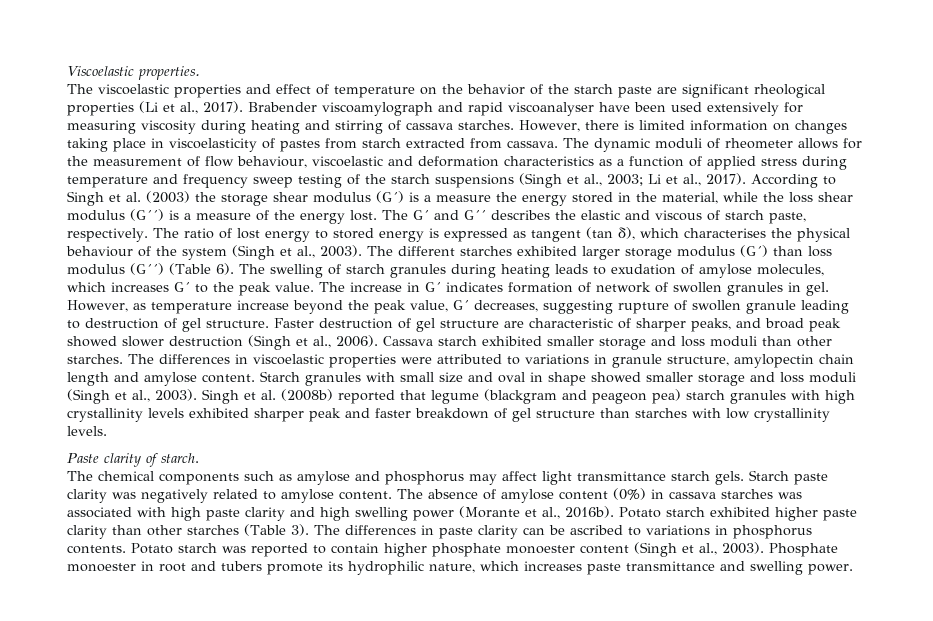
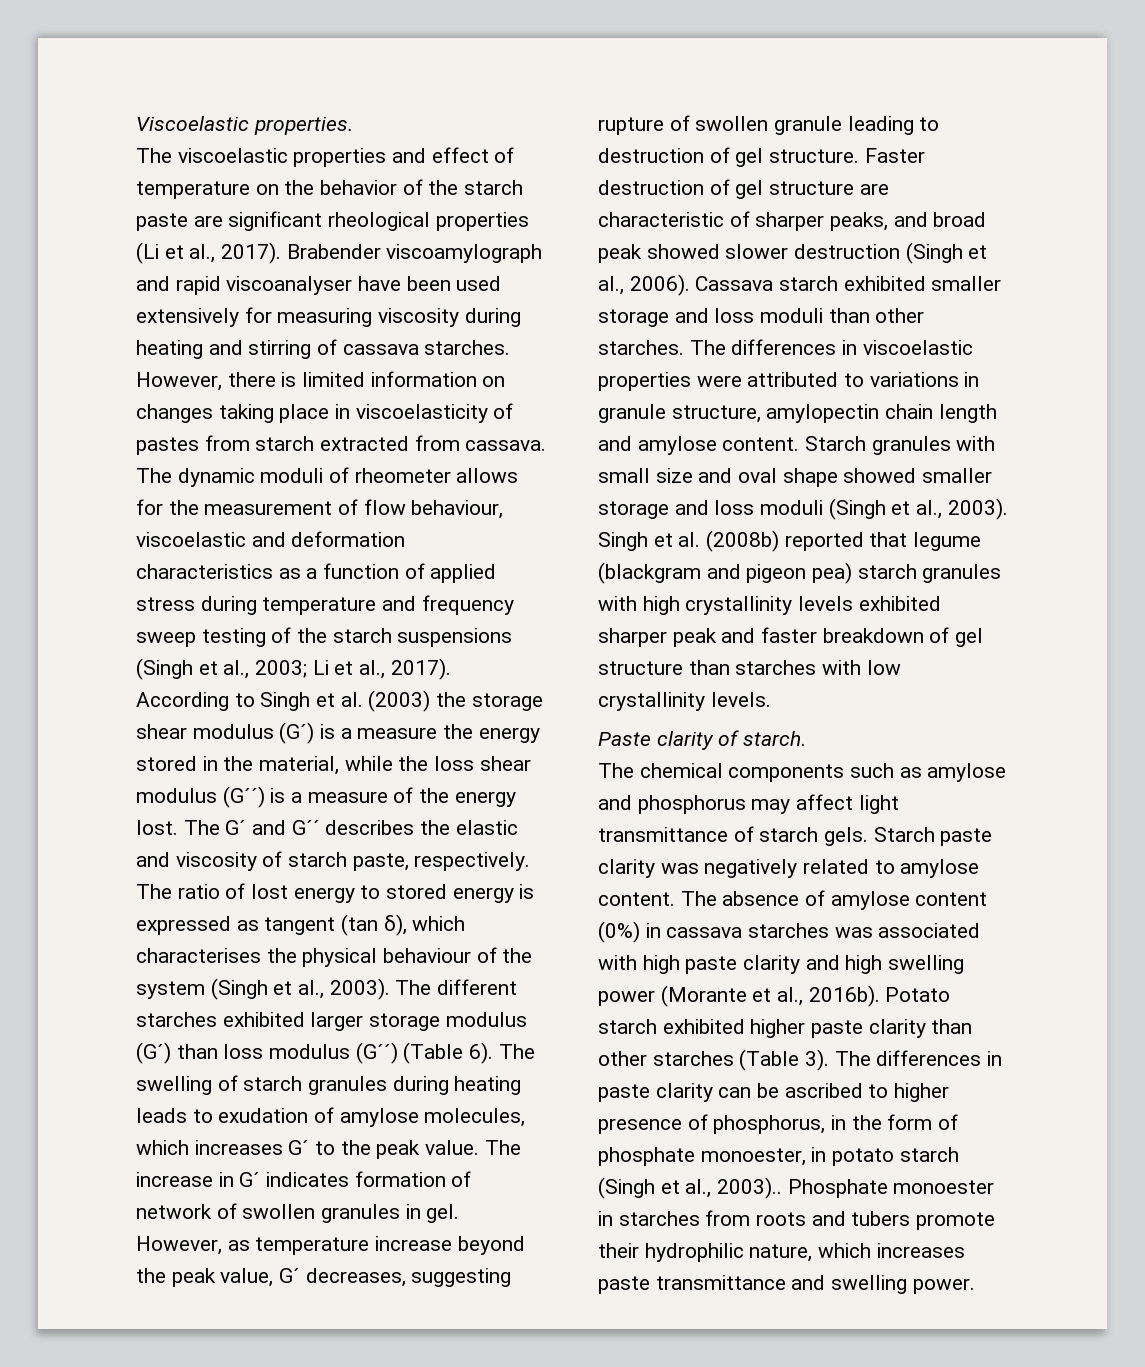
- The G´ and G´´ describes the elastic and viscous of starch paste, respectively.
+ The G´ and G´´ describes the elastic and viscosity of starch paste, respectively.
- Starch granules with small size and oval in shape showed smaller storage and loss moduli (Singh et al., 2003).
+ Starch granules with small size and oval shape showed smaller storage and loss moduli (Singh et al., 2003).
- Singh et al. (2008b) reported that legume (blackgram and peageon pea) starch granules with high crystallinity levels exhibited sharper peak and faster breakdown of gel structure than starches with low crystallinity levels.
+ Singh et al. (2008b) reported that legume (blackgram and pigeon pea) starch granules with high crystallinity levels exhibited sharper peak and faster breakdown of gel structure than starches with low crystallinity levels.
- The chemical components such as amylose and phosphorus may affect light transmittance starch gels.
+ The chemical components such as amylose and phosphorus may affect light transmittance of starch gels.
- The differences in paste clarity can be ascribed to variations in phosphorus contents. Potato starch was reported to contain higher phosphate monoester content (Singh et al., 2003).
+ The differences in paste clarity can be ascribed to higher presence of phosphorus, in the form of phosphate monoester, in potato starch (Singh et al., 2003)..
- Phosphate monoester in root and tubers promote its hydrophilic nature, which increases paste transmittance and swelling power.
+ Phosphate monoester in starches from roots and tubers promote their hydrophilic nature, which increases paste transmittance and swelling power.

